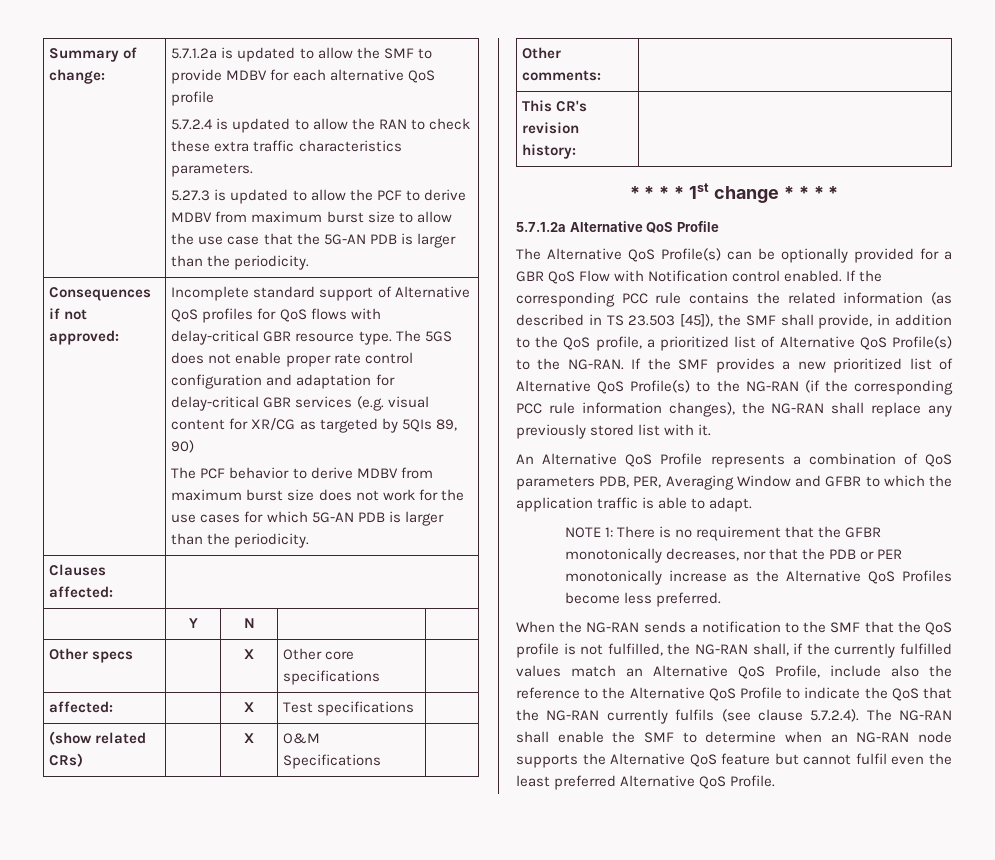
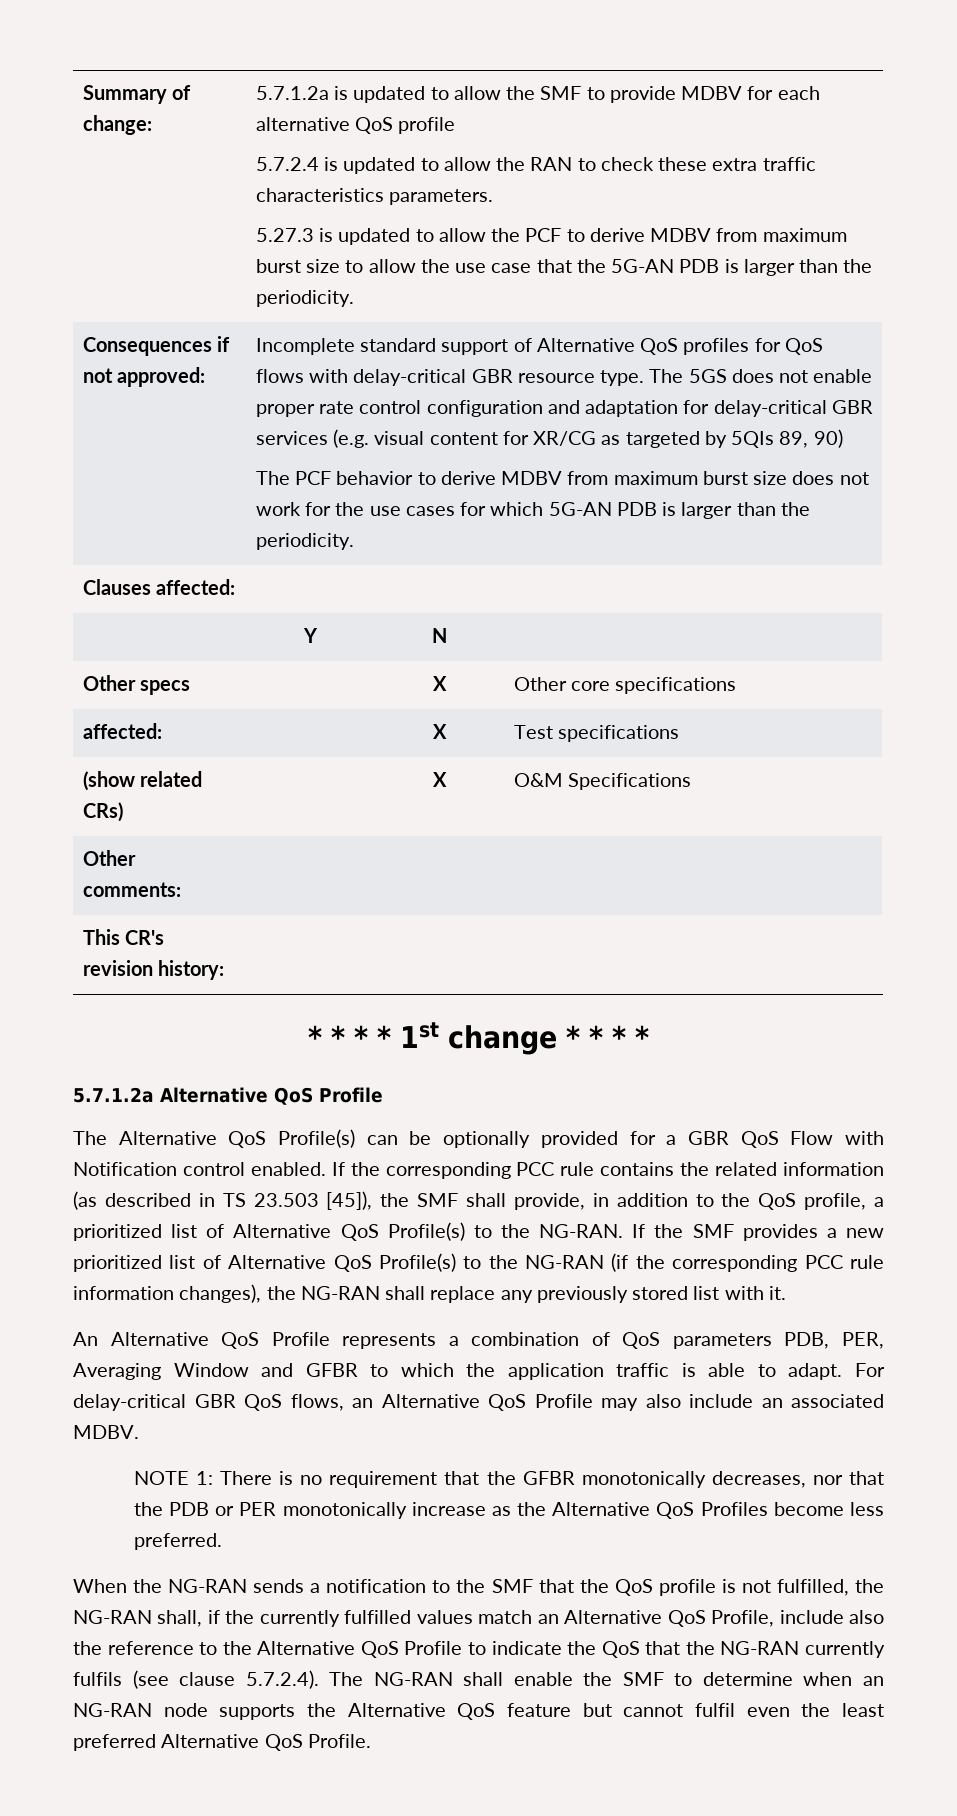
+ For delay-critical GBR QoS flows, an Alternative QoS Profile may also include an associated MDBV.

